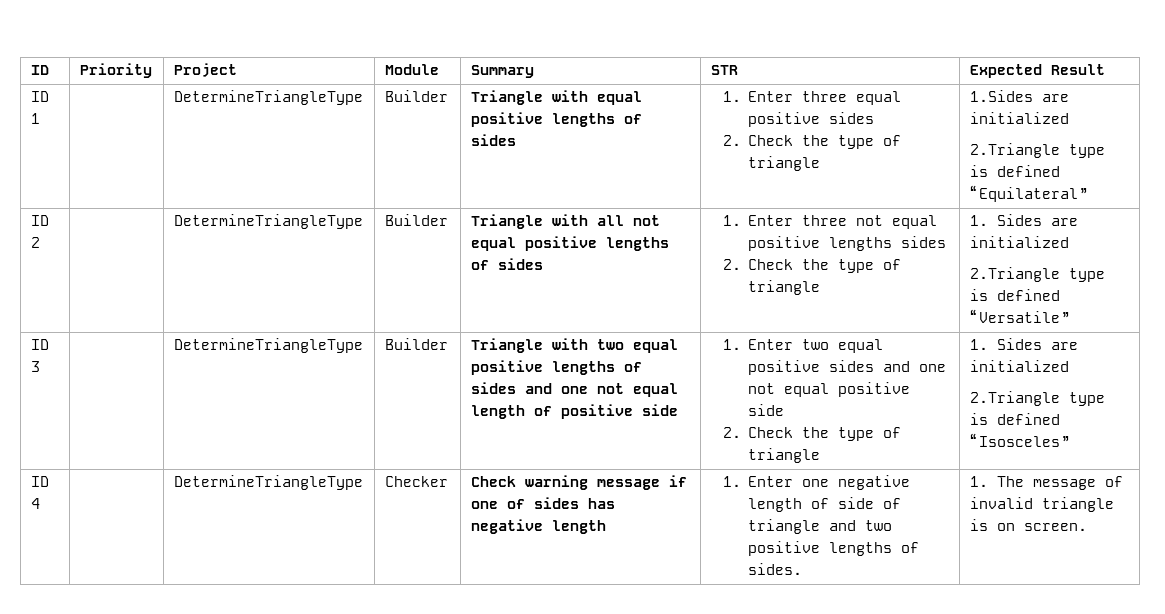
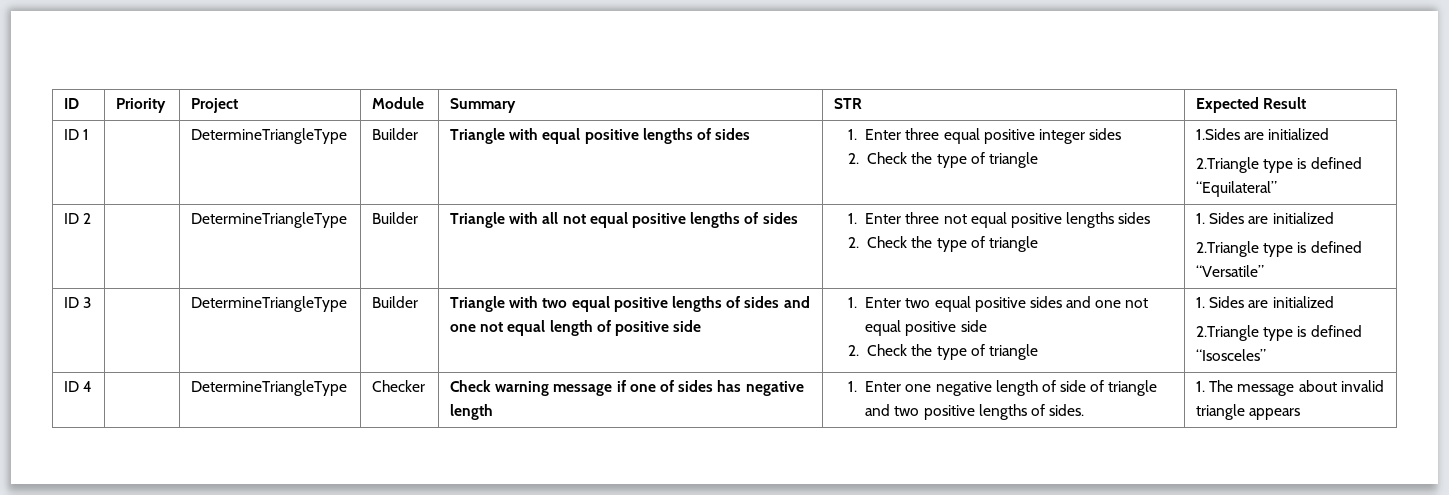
- ID 1 | | DetermineTriangleType | Builder | Triangle with equal positive lengths of sides | 1. Enter three equal positive sides
+ ID 1 | | DetermineTriangleType | Builder | Triangle with equal positive lengths of sides | 1. Enter three equal positive integer sides
- ID 4 | | DetermineTriangleType | Checker | Check warning message if one of sides has negative length | 1. Enter one negative length of side of triangle and two positive lengths of sides. | 1. The message of invalid triangle is on screen.
+ ID 4 | | DetermineTriangleType | Checker | Check warning message if one of sides has negative length | 1. Enter one negative length of side of triangle and two positive lengths of sides. | 1. The message about invalid triangle appears

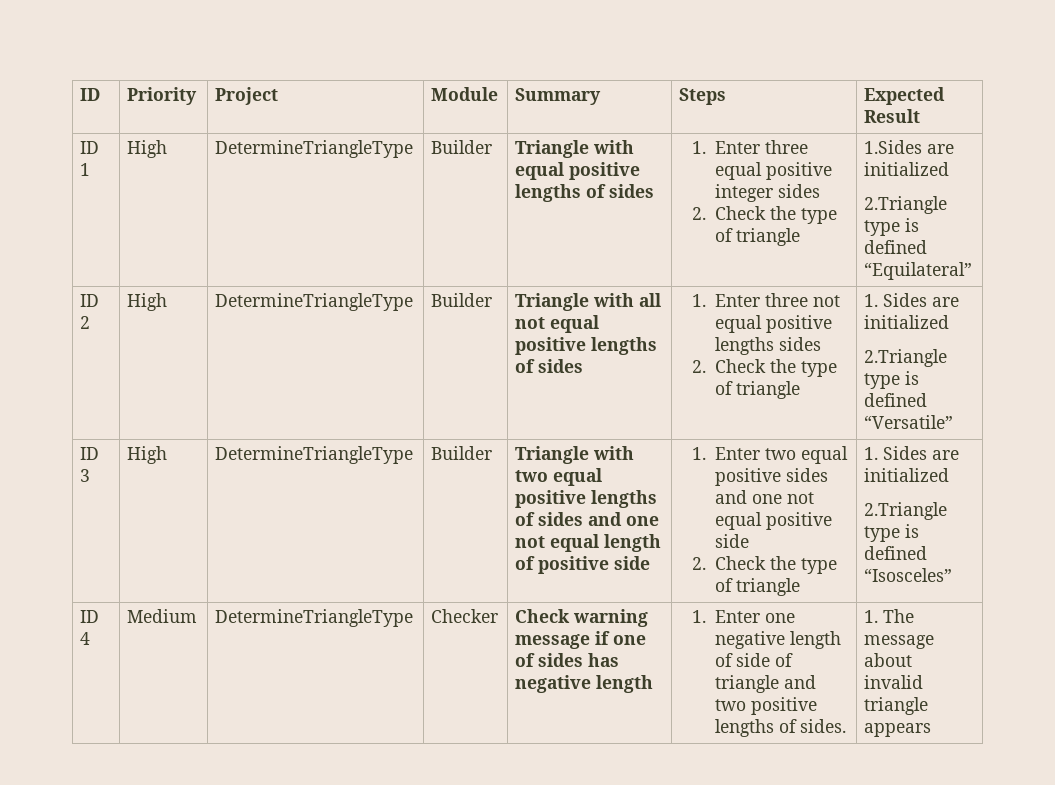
- ID | Priority | Project | Module | Summary | STR | Expected Result
+ ID | Priority | Project | Module | Summary | Steps | Expected Result
- ID 1 | | DetermineTriangleType | Builder | Triangle with equal positive lengths of sides | 1. Enter three equal positive integer sides
+ ID 1 | High | DetermineTriangleType | Builder | Triangle with equal positive lengths of sides | 1. Enter three equal positive integer sides
- ID 2 | | DetermineTriangleType | Builder | Triangle with all not equal positive lengths of sides | 1. Enter three not equal positive lengths sides
+ ID 2 | High | DetermineTriangleType | Builder | Triangle with all not equal positive lengths of sides | 1. Enter three not equal positive lengths sides
- ID 3
+ ID 3 | High
- ID 4 | | DetermineTriangleType | Checker | Check warning message if one of sides has negative length | 1. Enter one negative length of side of triangle and two positive lengths of sides. | 1. The message about invalid triangle appears
+ ID 4 | Medium | DetermineTriangleType | Checker | Check warning message if one of sides has negative length | 1. Enter one negative length of side of triangle and two positive lengths of sides. | 1. The message about invalid triangle appears

